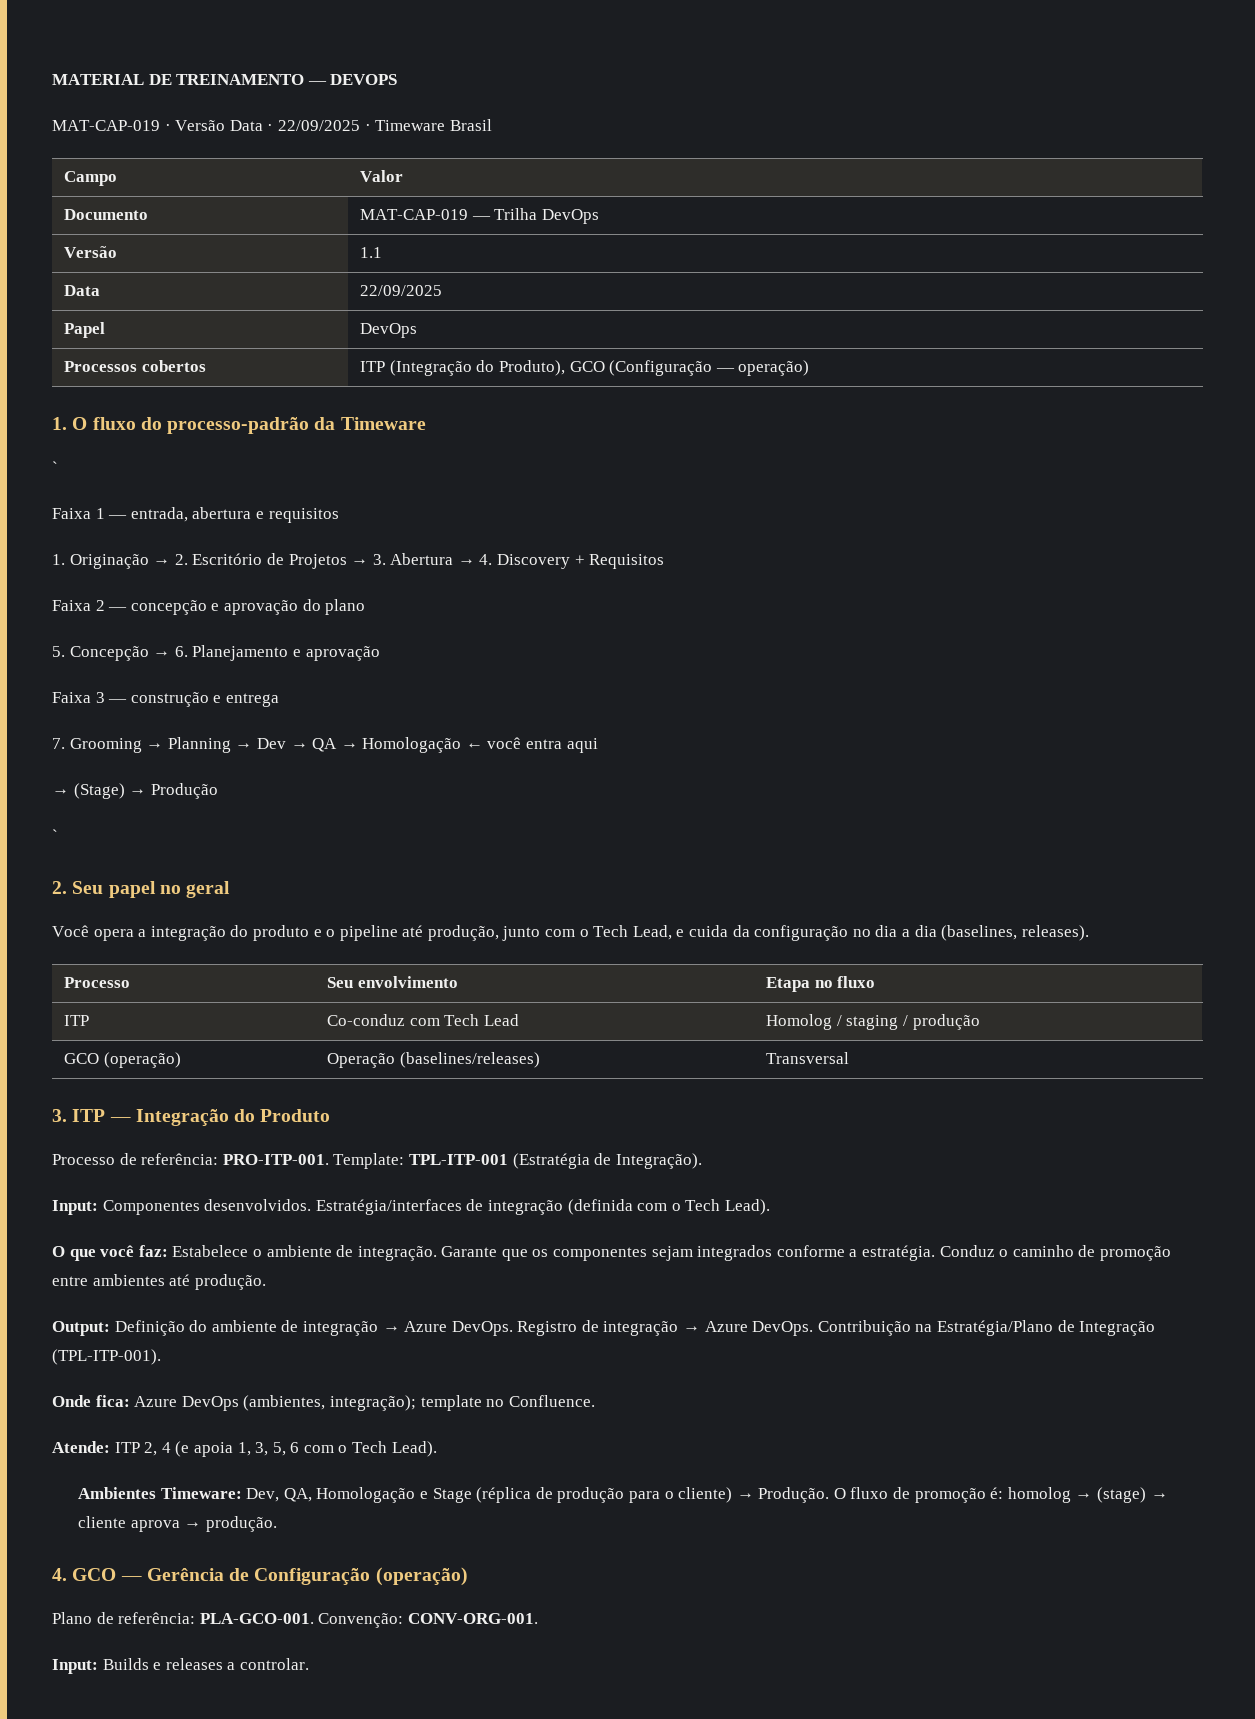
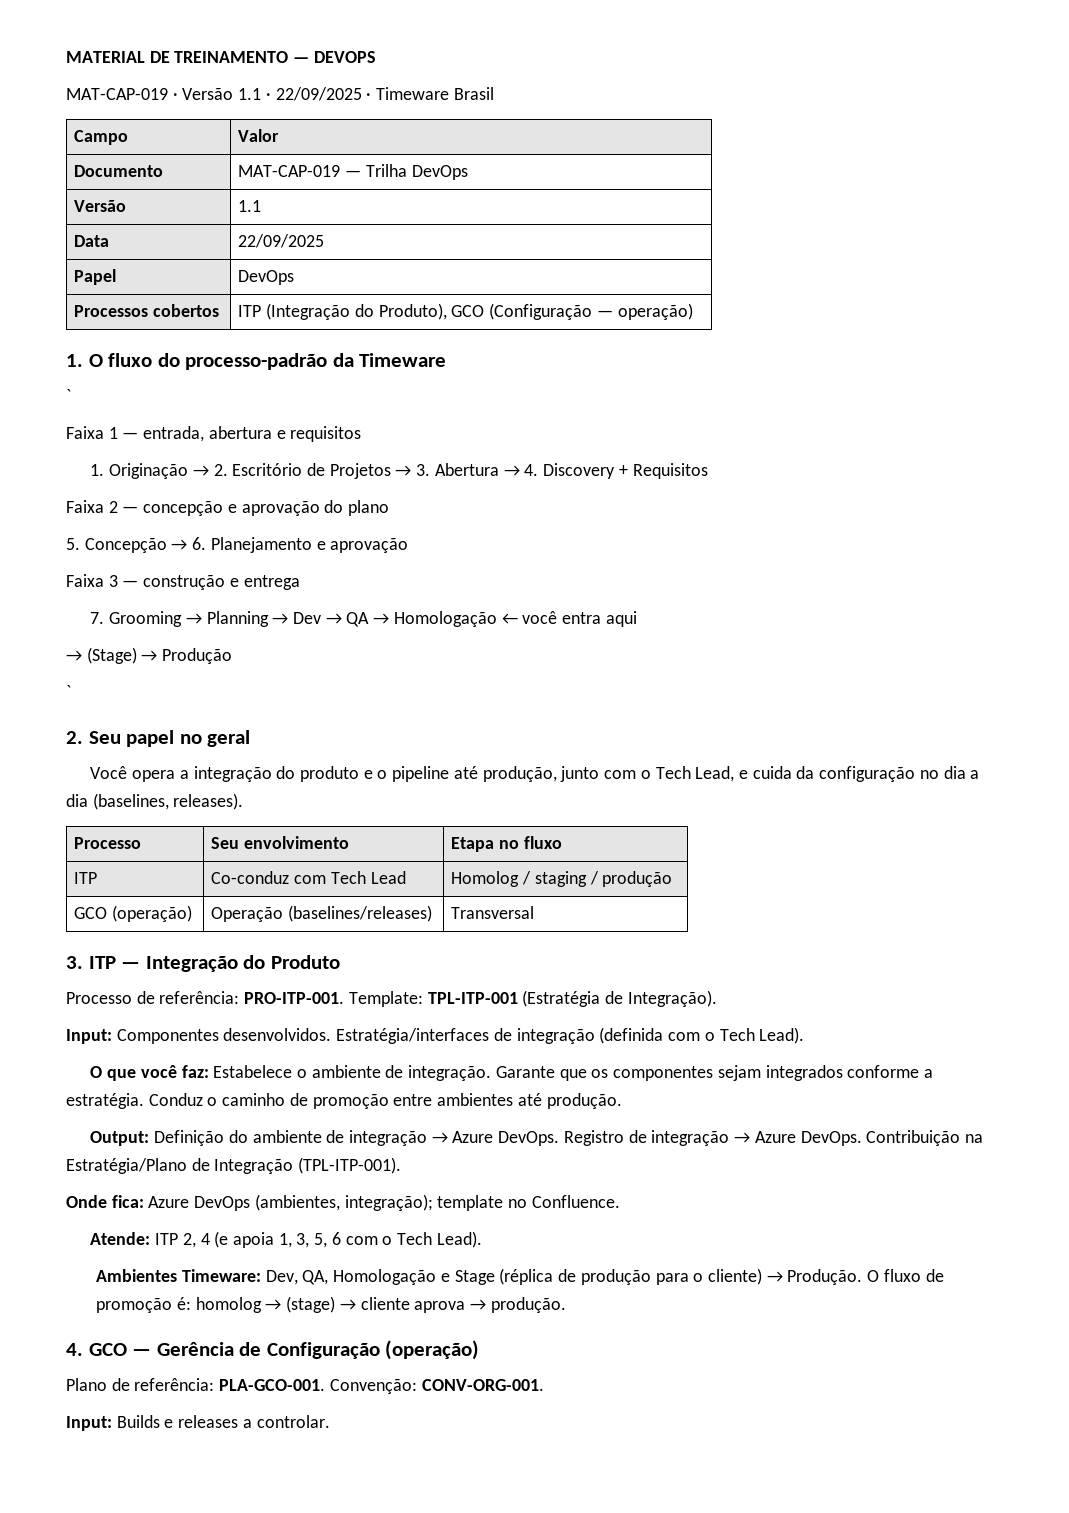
- MAT-CAP-019 · Versão Data · 22/09/2025 · Timeware Brasil
+ MAT-CAP-019 · Versão 1.1 · 22/09/2025 · Timeware Brasil

